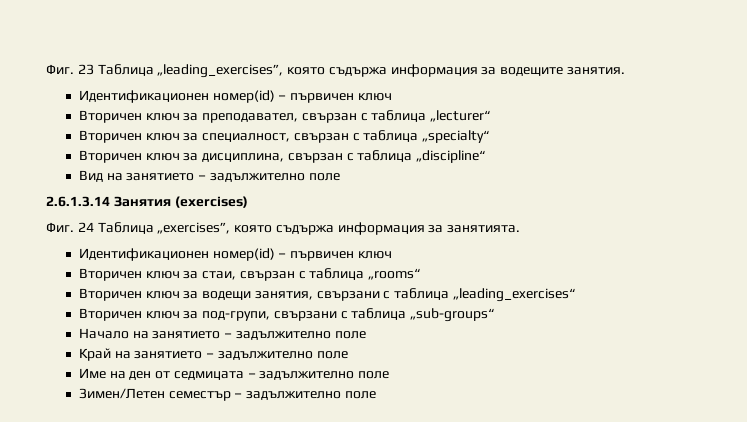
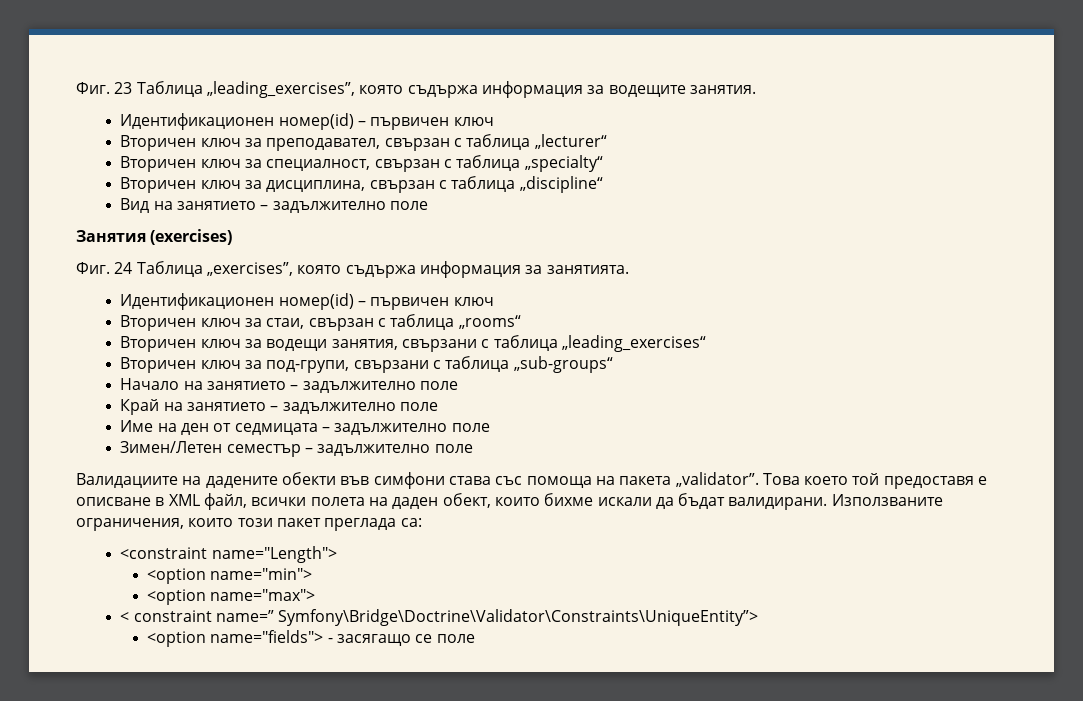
- 2.6.1.3.14 Занятия (exercises)
+ Занятия (exercises)
+ Валидациите на дадените обекти във симфони става със помоща на пакета „validator”. Това което той предоставя е описване в XML файл, всички полета на даден обект, които бихме искали да бъдат валидирани. Използваните ограничения, които този пакет преглада са:
+ <constraint name="Length">
+ <option name="min">
+ <option name="max">
+ < constraint name=” Symfony\Bridge\Doctrine\Validator\Constraints\UniqueEntity”>
+ <option name="fields"> - засягащо се поле

